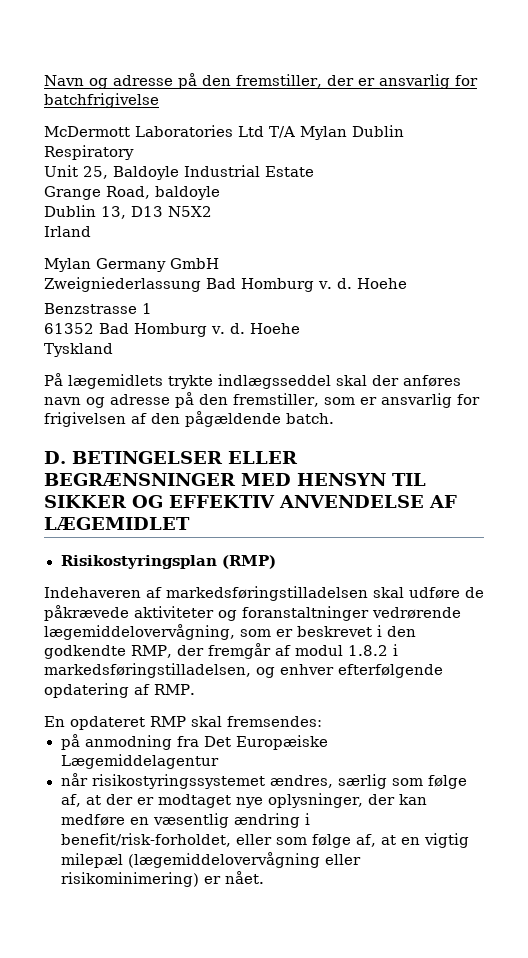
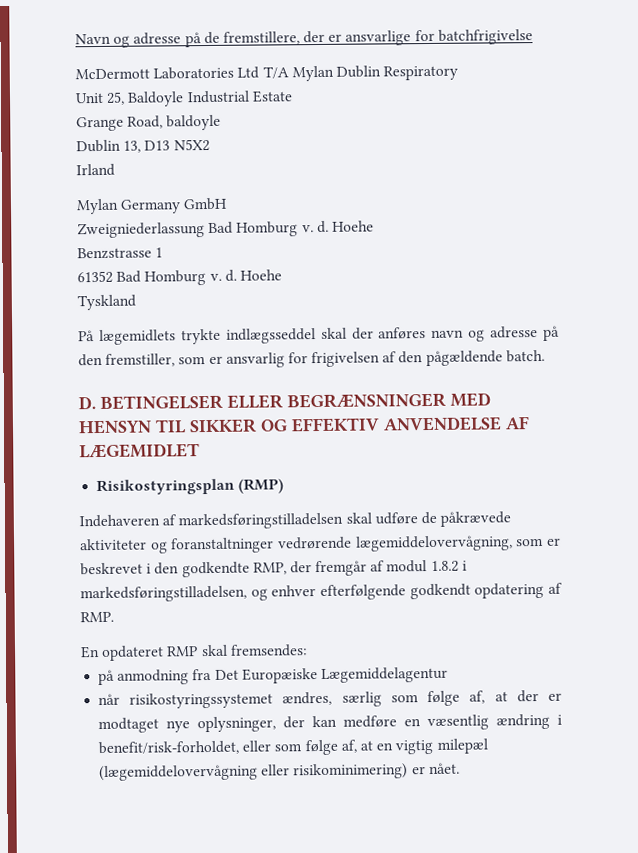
- Navn og adresse på den fremstiller, der er ansvarlig for batchfrigivelse
+ Navn og adresse på de fremstillere, der er ansvarlige for batchfrigivelse
- Indehaveren af markedsføringstilladelsen skal udføre de påkrævede aktiviteter og foranstaltninger vedrørende lægemiddelovervågning, som er beskrevet i den godkendte RMP, der fremgår af modul 1.8.2 i markedsføringstilladelsen, og enhver efterfølgende opdatering af RMP.
+ Indehaveren af markedsføringstilladelsen skal udføre de påkrævede aktiviteter og foranstaltninger vedrørende lægemiddelovervågning, som er beskrevet i den godkendte RMP, der fremgår af modul 1.8.2 i markedsføringstilladelsen, og enhver efterfølgende godkendt opdatering af RMP.

